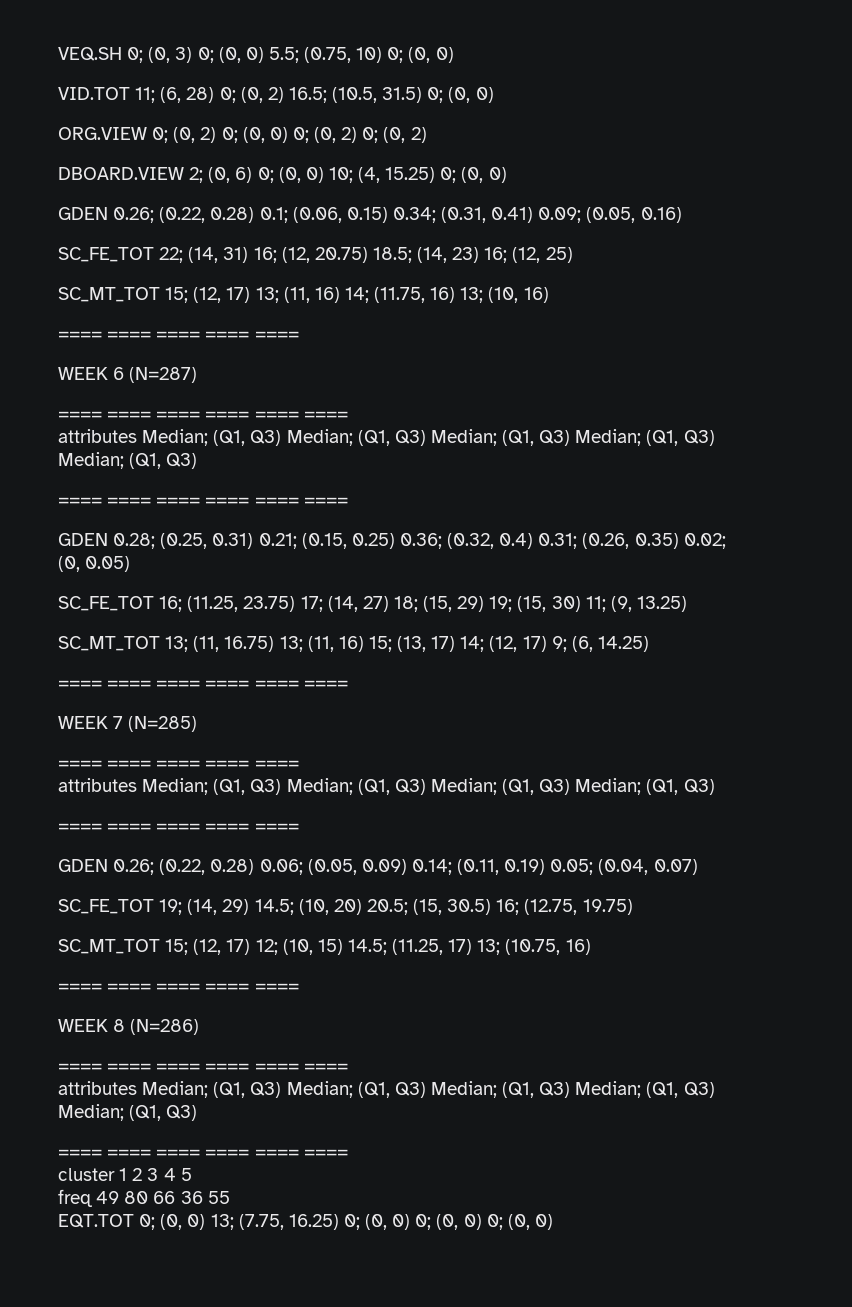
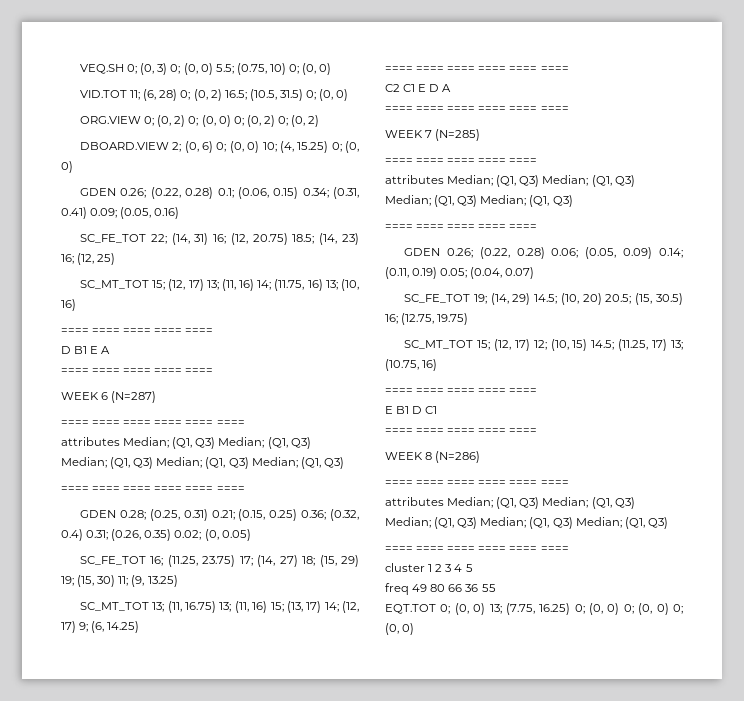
+ D B1 E A
+ ==== ==== ==== ==== ====
+ C2 C1 E D A
+ ==== ==== ==== ==== ==== ====
+ E B1 D C1
+ ==== ==== ==== ==== ====

